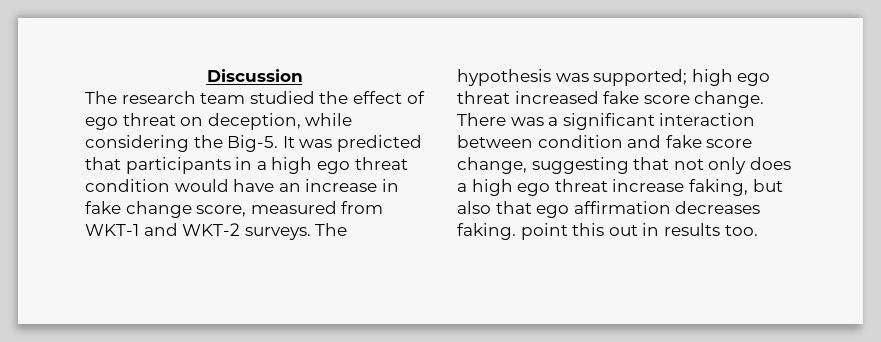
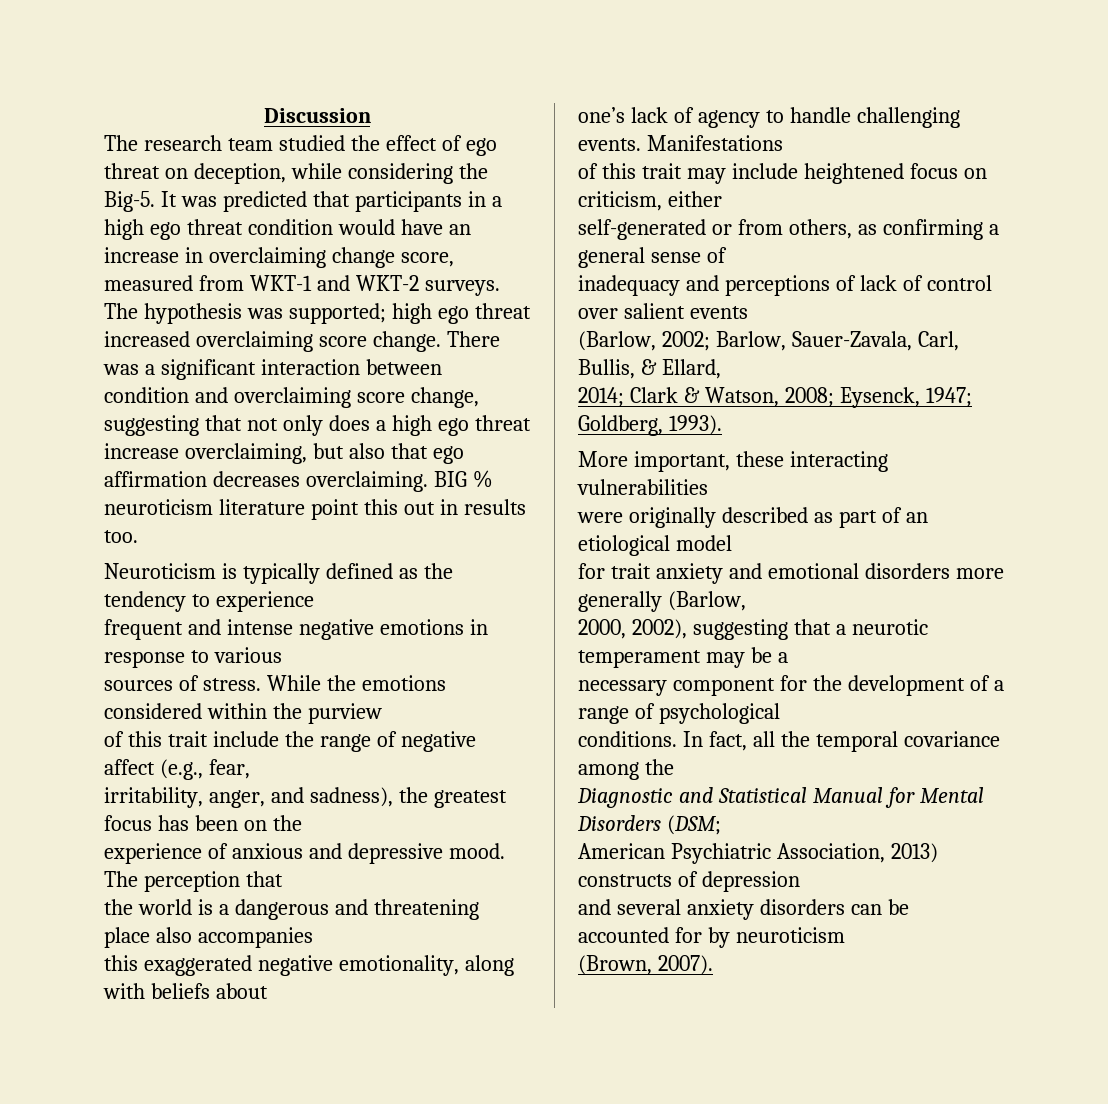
- It was predicted that participants in a high ego threat condition would have an increase in fake change score, measured from WKT-1 and WKT-2 surveys.
+ It was predicted that participants in a high ego threat condition would have an increase in overclaiming change score, measured from WKT-1 and WKT-2 surveys.
- The hypothesis was supported; high ego threat increased fake score change.
+ The hypothesis was supported; high ego threat increased overclaiming score change.
- There was a significant interaction between condition and fake score change, suggesting that not only does a high ego threat increase faking, but also that ego affirmation decreases faking. point this out in results too.
+ There was a significant interaction between condition and overclaiming score change, suggesting that not only does a high ego threat increase overclaiming, but also that ego affirmation decreases overclaiming. BIG % neuroticism literature point this out in results too.
+ Neuroticism is typically defined as the tendency to experience
+ frequent and intense negative emotions in response to various
+ sources of stress. While the emotions considered within the purview
+ of this trait include the range of negative affect (e.g., fear,
+ irritability, anger, and sadness), the greatest focus has been on the
+ experience of anxious and depressive mood. The perception that
+ the world is a dangerous and threatening place also accompanies
+ this exaggerated negative emotionality, along with beliefs about
+ one’s lack of agency to handle challenging events. Manifestations
+ of this trait may include heightened focus on criticism, either
+ self-generated or from others, as confirming a general sense of
+ inadequacy and perceptions of lack of control over salient events
+ (Barlow, 2002; Barlow, Sauer-Zavala, Carl, Bullis, & Ellard,
+ 2014; Clark & Watson, 2008; Eysenck, 1947; Goldberg, 1993).
+ More important, these interacting vulnerabilities
+ were originally described as part of an etiological model
+ for trait anxiety and emotional disorders more generally (Barlow,
+ 2000, 2002), suggesting that a neurotic temperament may be a
+ necessary component for the development of a range of psychological
+ conditions. In fact, all the temporal covariance among the
+ Diagnostic and Statistical Manual for Mental Disorders (DSM;
+ American Psychiatric Association, 2013) constructs of depression
+ and several anxiety disorders can be accounted for by neuroticism
+ (Brown, 2007).

